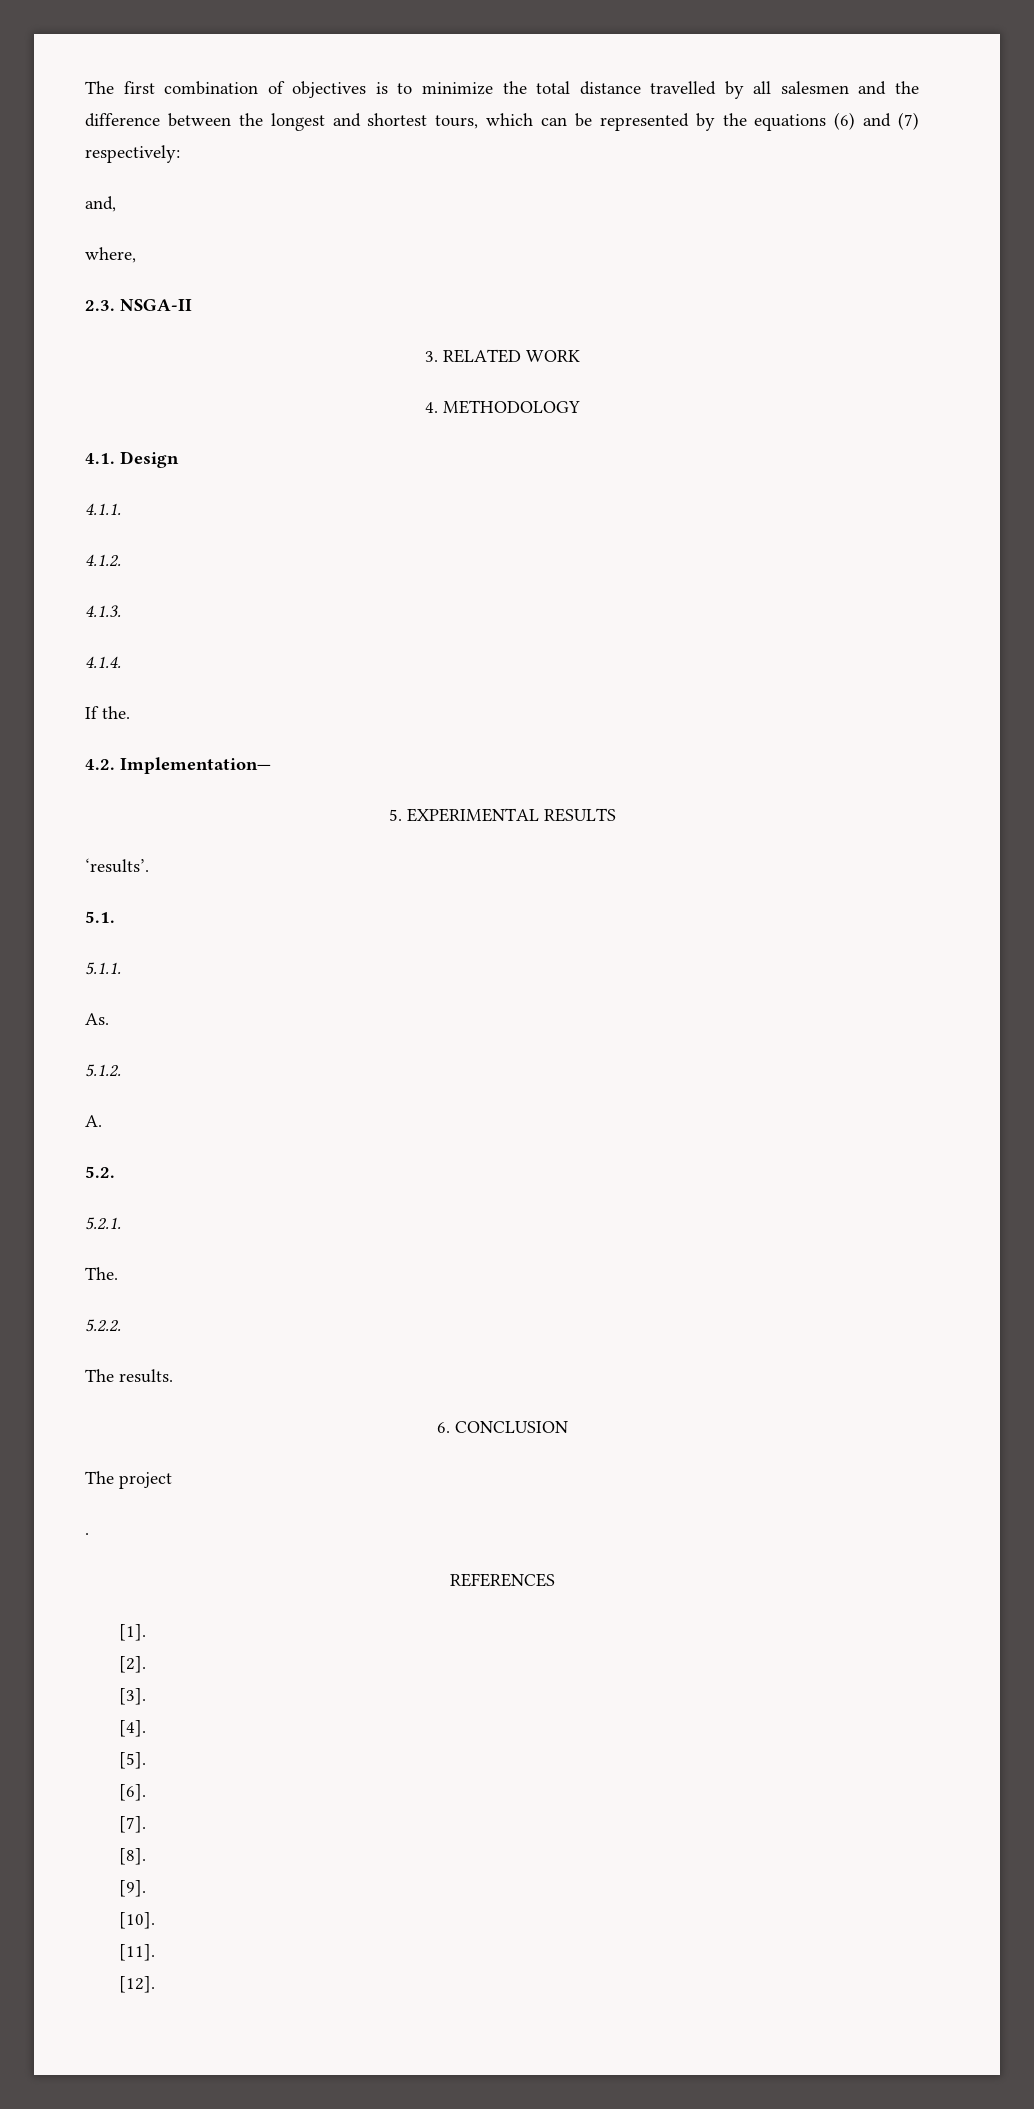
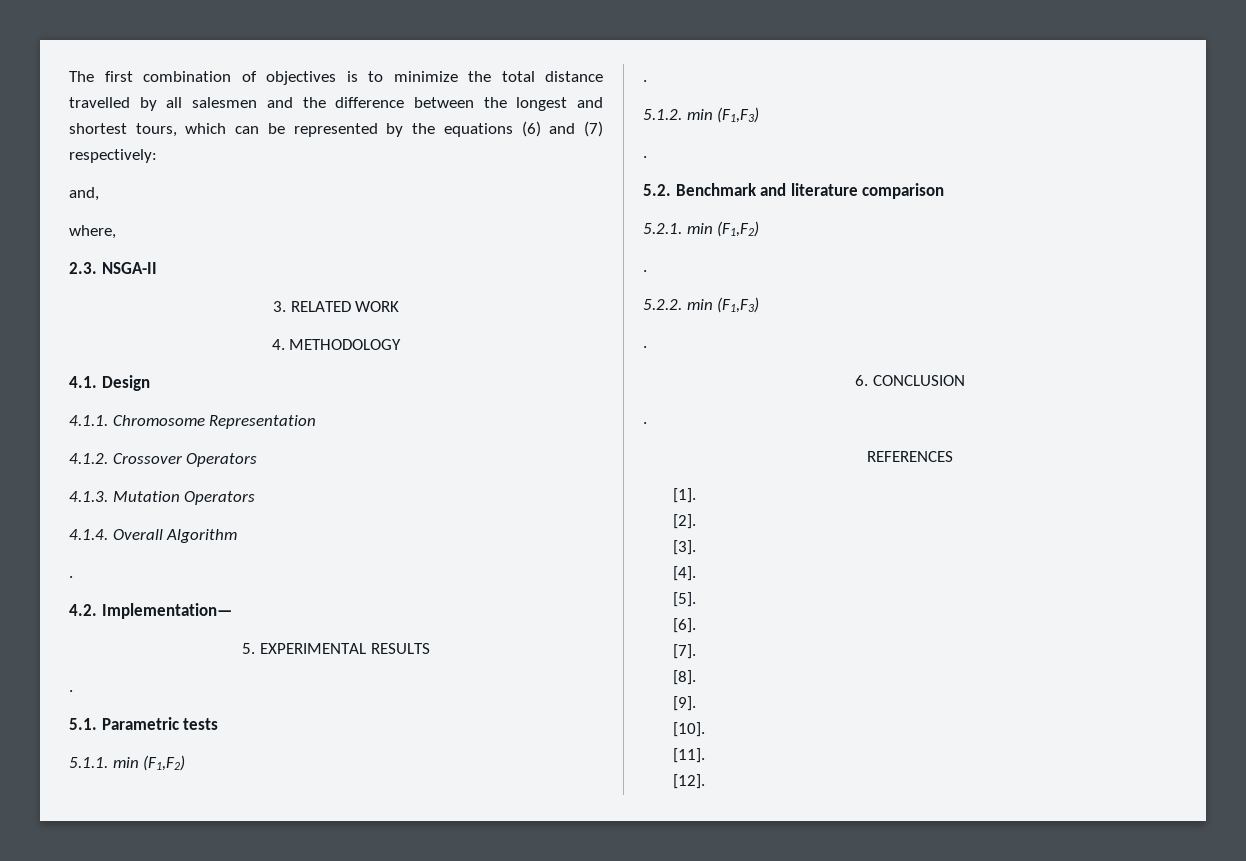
- 4.1.1.
+ 4.1.1. Chromosome Representation
- 4.1.2.
+ 4.1.2. Crossover Operators
- 4.1.3.
+ 4.1.3. Mutation Operators
- 4.1.4.
- If the.
+ 4.1.4. Overall Algorithm
+ .
  5. EXPERIMENTAL RESULTS
- ‘results’.
+ .
- 5.1.
+ 5.1. Parametric tests
- 5.1.1.
- As.
- 5.1.2.
- A.
- 5.2.
- 5.2.1.
- The.
- 5.2.2.
- The results.
+ 5.1.1. min (F1,F2)
+ .
+ 5.1.2. min (F1,F3)
+ .
+ 5.2. Benchmark and literature comparison
+ 5.2.1. min (F1,F2)
+ .
+ 5.2.2. min (F1,F3)
+ .
- The project

